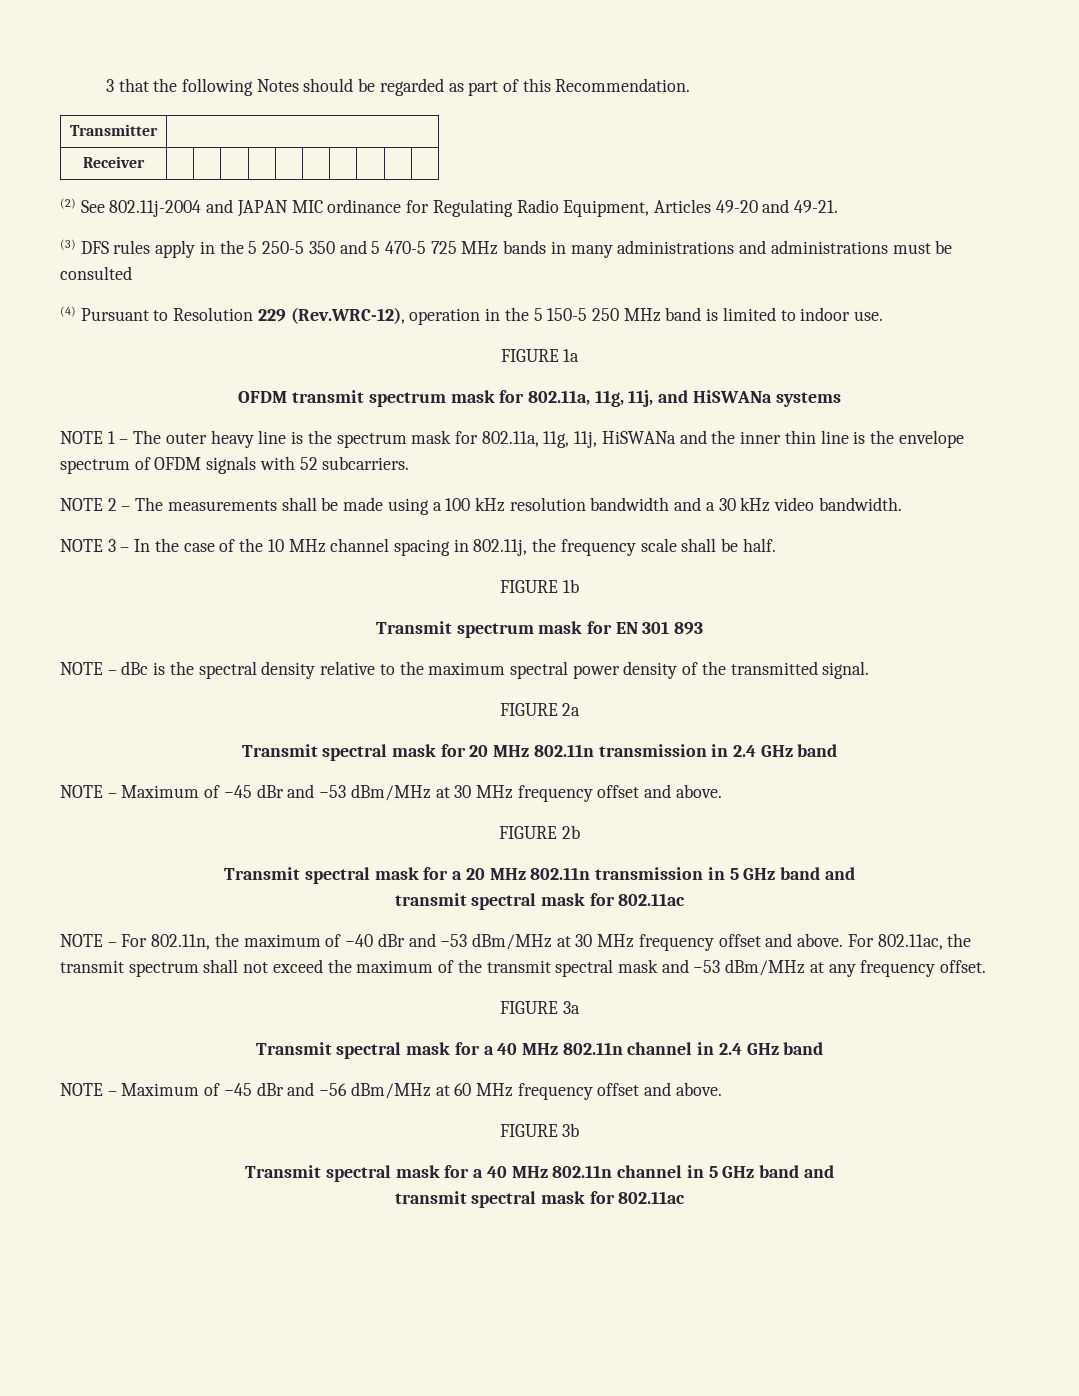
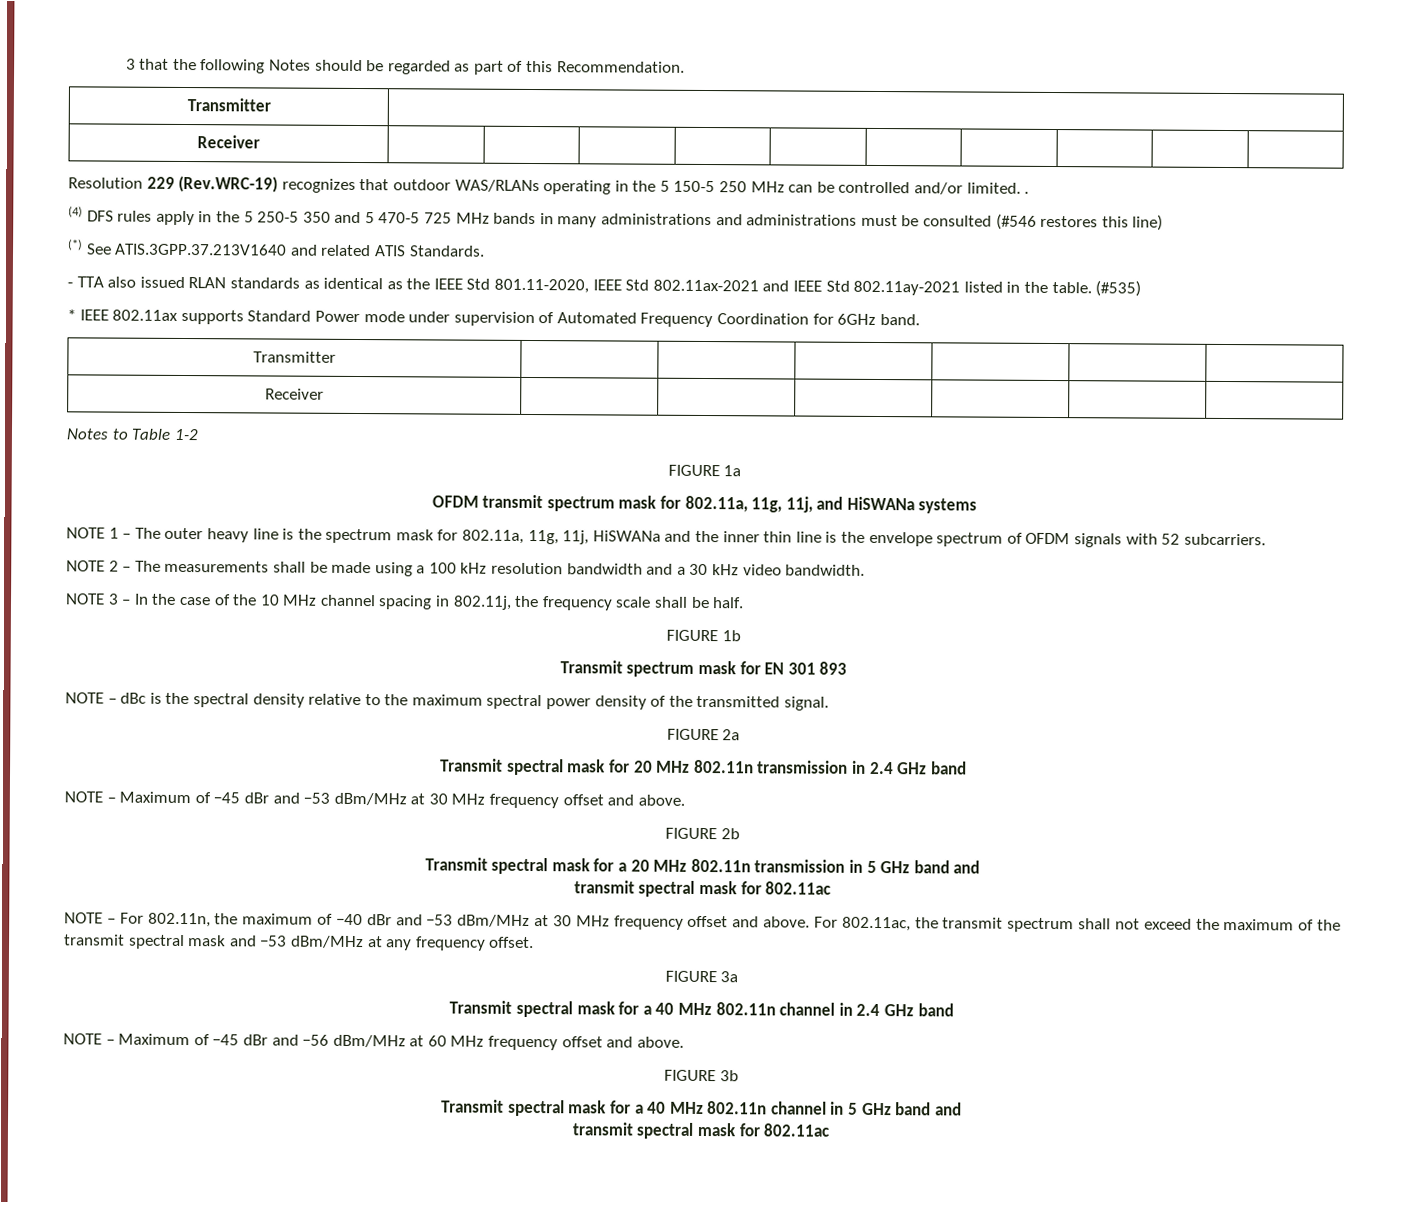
- (2) See 802.11j-2004 and JAPAN MIC ordinance for Regulating Radio Equipment, Articles 49-20 and 49-21.
- (3) DFS rules apply in the 5 250-5 350 and 5 470-5 725 MHz bands in many administrations and administrations must be consulted
- (4) Pursuant to Resolution 229 (Rev.WRC-12), operation in the 5 150-5 250 MHz band is limited to indoor use.
+ Resolution 229 (Rev.WRC-19) recognizes that outdoor WAS/RLANs operating in the 5 150-5 250 MHz can be controlled and/or limited. .
+ (4) DFS rules apply in the 5 250-5 350 and 5 470-5 725 MHz bands in many administrations and administrations must be consulted (#546 restores this line)
+ (*) See ATIS.3GPP.37.213V1640 and related ATIS Standards.
+ - TTA also issued RLAN standards as identical as the IEEE Std 801.11-2020, IEEE Std 802.11ax-2021 and IEEE Std 802.11ay-2021 listed in the table. (#535)
+ * IEEE 802.11ax supports Standard Power mode under supervision of Automated Frequency Coordination for 6GHz band.
+ Transmitter | | | | | |
+ Receiver | | | | | |
+ Notes to Table 1-2

